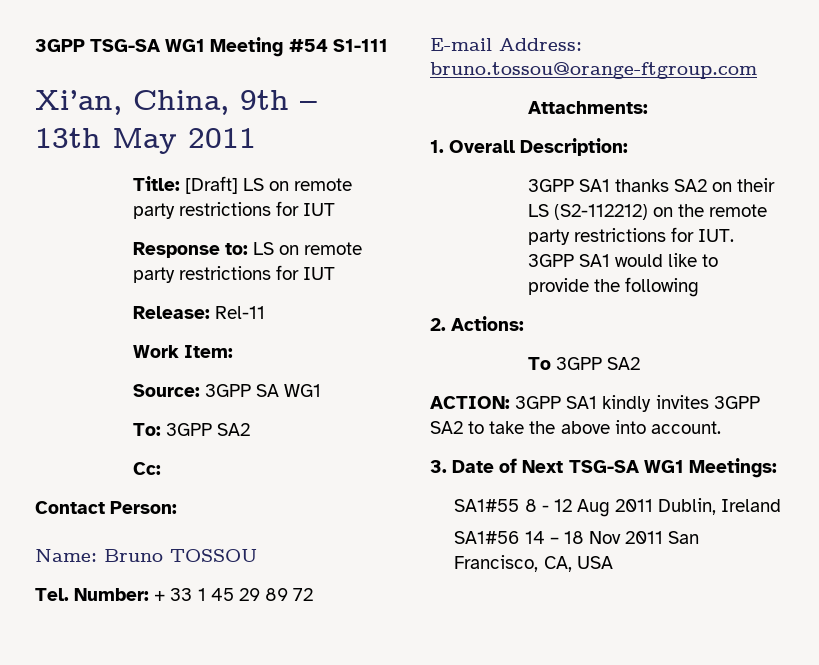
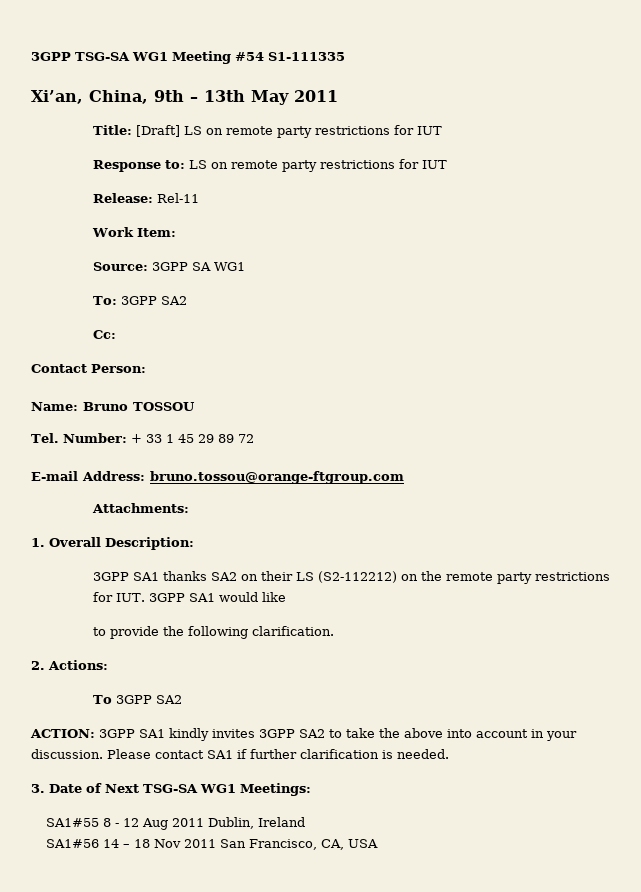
- 3GPP TSG-SA WG1 Meeting #54 S1-111
+ 3GPP TSG-SA WG1 Meeting #54 S1-111335
- 3GPP SA1 thanks SA2 on their LS (S2-112212) on the remote party restrictions for IUT. 3GPP SA1 would like to provide the following
+ 3GPP SA1 thanks SA2 on their LS (S2-112212) on the remote party restrictions for IUT. 3GPP SA1 would like
+ to provide the following clarification.
- ACTION: 3GPP SA1 kindly invites 3GPP SA2 to take the above into account.
+ ACTION: 3GPP SA1 kindly invites 3GPP SA2 to take the above into account in your discussion. Please contact SA1 if further clarification is needed.

